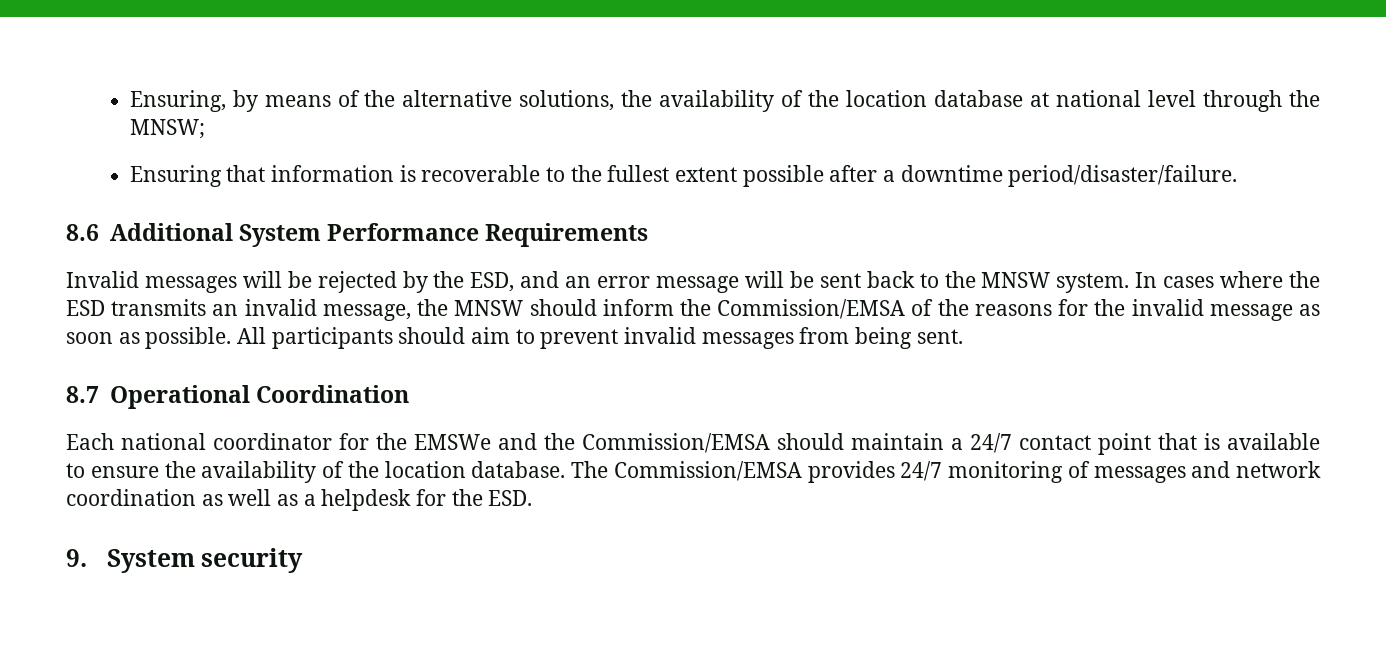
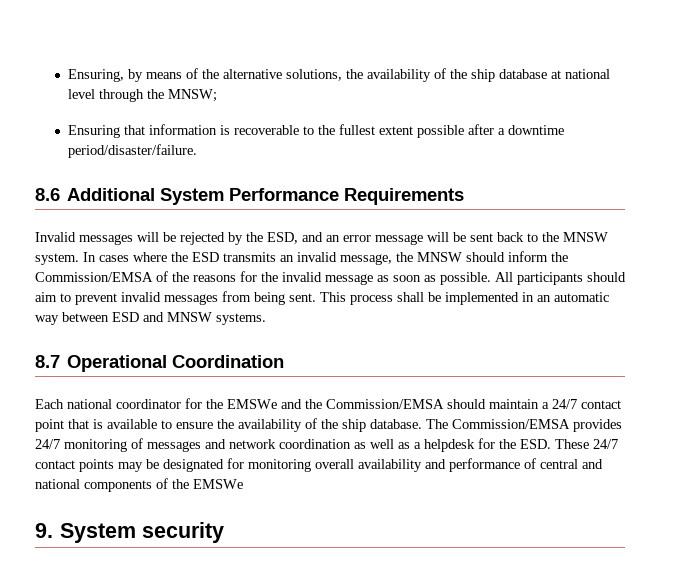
- Ensuring, by means of the alternative solutions, the availability of the location database at national level through the MNSW;
+ Ensuring, by means of the alternative solutions, the availability of the ship database at national level through the MNSW;
+ This process shall be implemented in an automatic way between ESD and MNSW systems.
- Each national coordinator for the EMSWe and the Commission/EMSA should maintain a 24/7 contact point that is available to ensure the availability of the location database.
+ Each national coordinator for the EMSWe and the Commission/EMSA should maintain a 24/7 contact point that is available to ensure the availability of the ship database.
- The Commission/EMSA provides 24/7 monitoring of messages and network coordination as well as a helpdesk for the ESD.
+ The Commission/EMSA provides 24/7 monitoring of messages and network coordination as well as a helpdesk for the ESD. These 24/7 contact points may be designated for monitoring overall availability and performance of central and national components of the EMSWe

